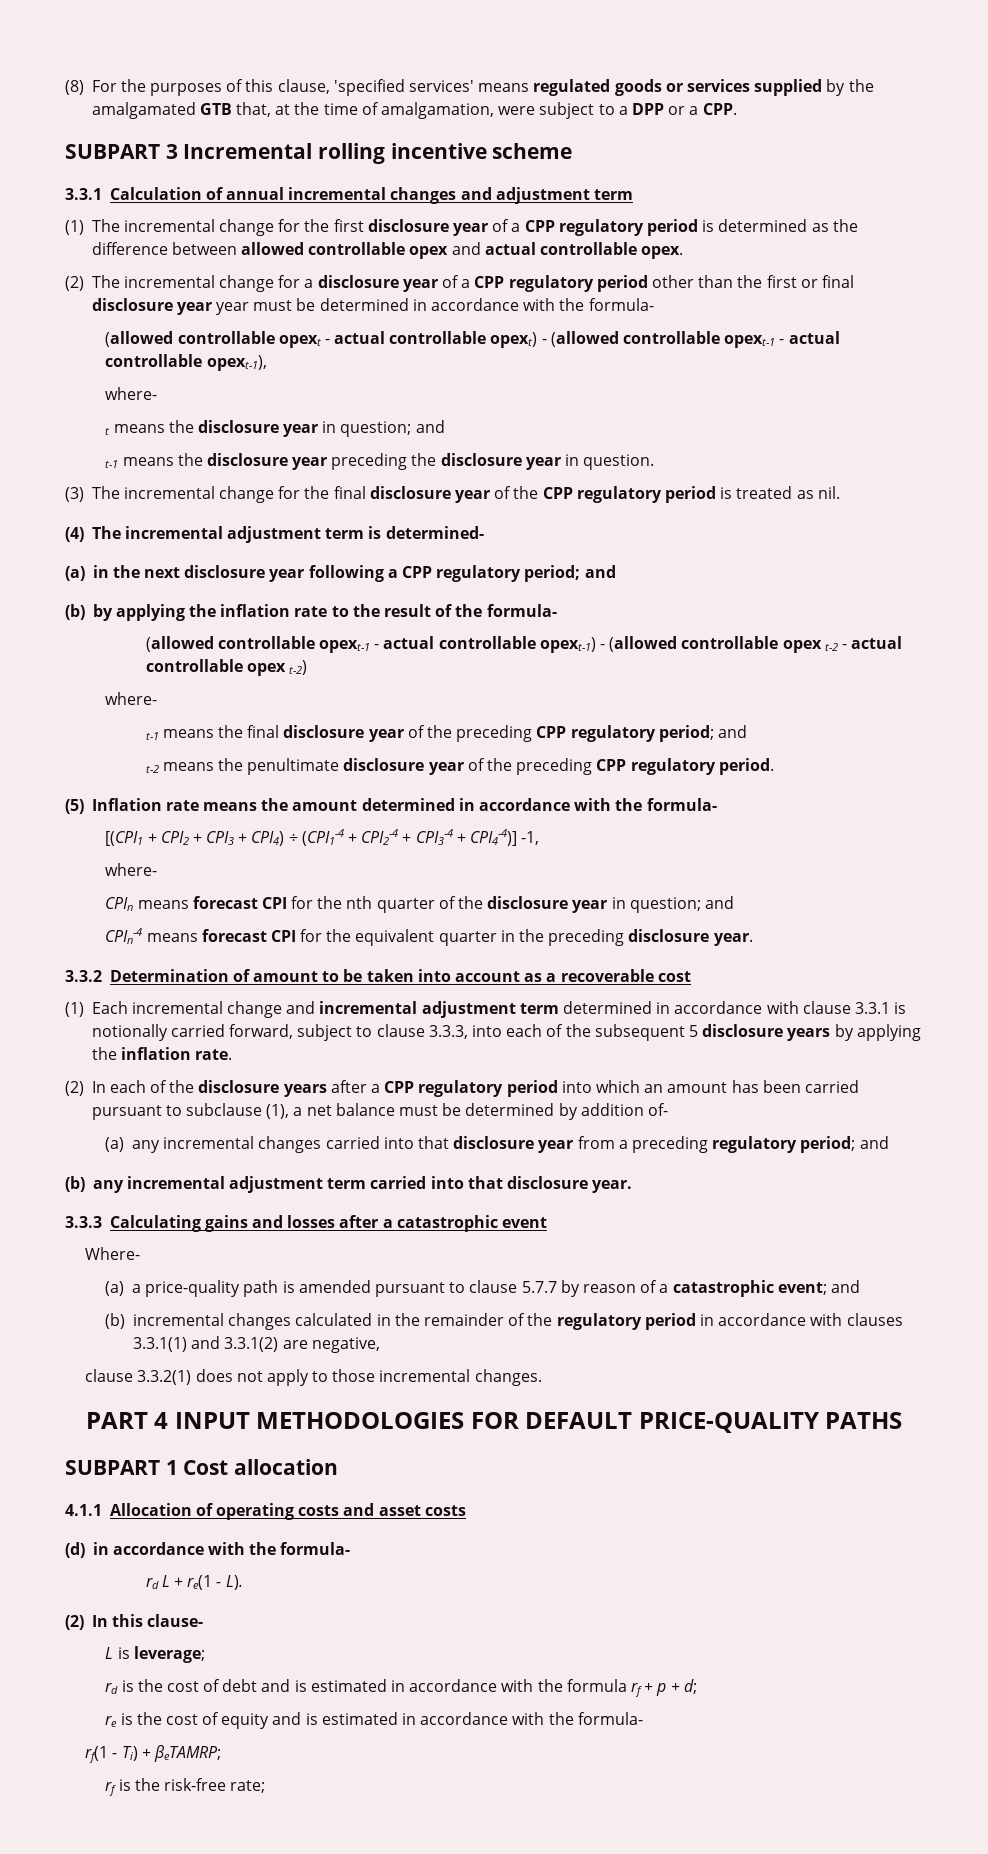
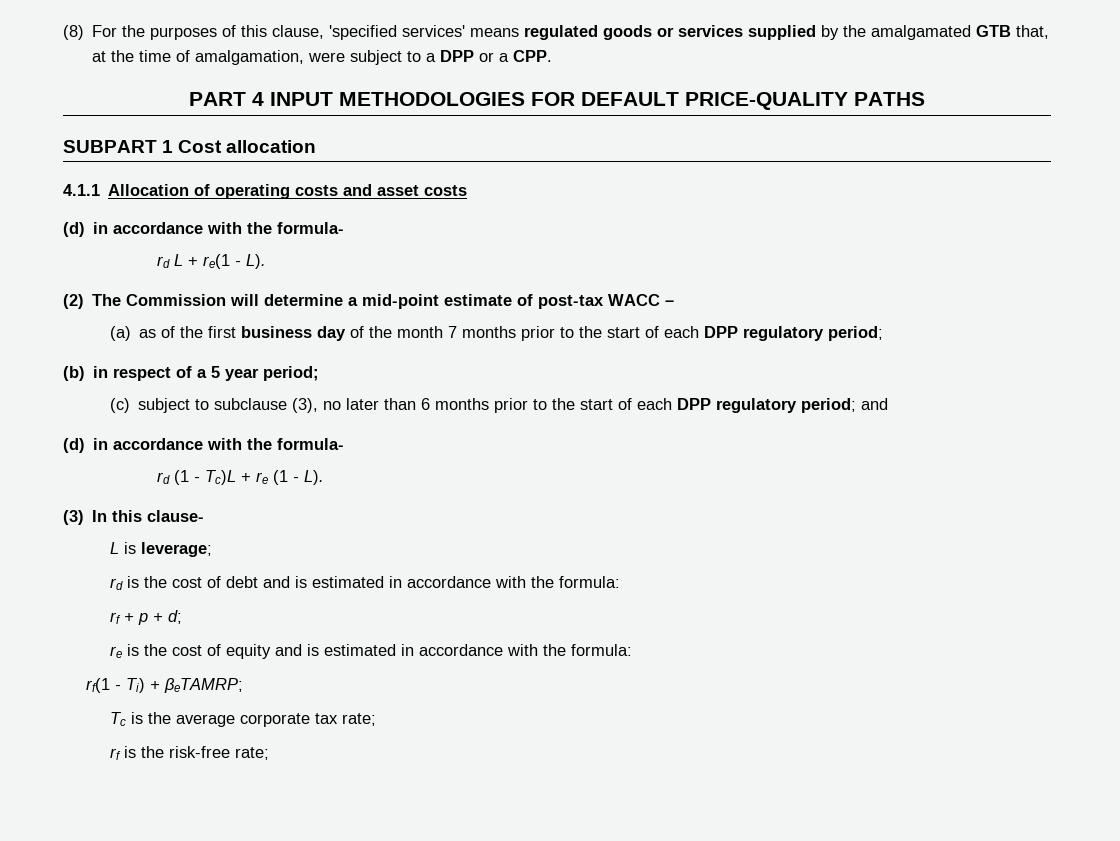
- SUBPART 3 Incremental rolling incentive scheme
- 3.3.1 Calculation of annual incremental changes and adjustment term
- (1) The incremental change for the first disclosure year of a CPP regulatory period is determined as the difference between allowed controllable opex and actual controllable opex.
- (2) The incremental change for a disclosure year of a CPP regulatory period other than the first or final disclosure year year must be determined in accordance with the formula-
- (allowed controllable opext - actual controllable opext) - (allowed controllable opext-1 - actual controllable opext-1),
- where-
- t means the disclosure year in question; and
- t-1 means the disclosure year preceding the disclosure year in question.
- (3) The incremental change for the final disclosure year of the CPP regulatory period is treated as nil.
- (4) The incremental adjustment term is determined-
- (a) in the next disclosure year following a CPP regulatory period; and
- (b) by applying the inflation rate to the result of the formula-
- (allowed controllable opext-1 - actual controllable opext-1) - (allowed controllable opex t-2 - actual controllable opex t-2)
- where-
- t-1 means the final disclosure year of the preceding CPP regulatory period; and
- t-2 means the penultimate disclosure year of the preceding CPP regulatory period.
- (5) Inflation rate means the amount determined in accordance with the formula-
- [(CPI1 + CPI2 + CPI3 + CPI4) ÷ (CPI1-4 + CPI2-4 + CPI3-4 + CPI4-4)] -1,
- where-
- CPIn means forecast CPI for the nth quarter of the disclosure year in question; and
- CPIn-4 means forecast CPI for the equivalent quarter in the preceding disclosure year.
- 3.3.2 Determination of amount to be taken into account as a recoverable cost
- (1) Each incremental change and incremental adjustment term determined in accordance with clause 3.3.1 is notionally carried forward, subject to clause 3.3.3, into each of the subsequent 5 disclosure years by applying the inflation rate.
- (2) In each of the disclosure years after a CPP regulatory period into which an amount has been carried pursuant to subclause (1), a net balance must be determined by addition of-
- (a) any incremental changes carried into that disclosure year from a preceding regulatory period; and
- (b) any incremental adjustment term carried into that disclosure year.
- 3.3.3 Calculating gains and losses after a catastrophic event
- Where-
- (a) a price-quality path is amended pursuant to clause 5.7.7 by reason of a catastrophic event; and
- (b) incremental changes calculated in the remainder of the regulatory period in accordance with clauses 3.3.1(1) and 3.3.1(2) are negative,
- clause 3.3.2(1) does not apply to those incremental changes.
- (2) In this clause-
+ (2) The Commission will determine a mid-point estimate of post-tax WACC –
+ (a) as of the first business day of the month 7 months prior to the start of each DPP regulatory period;
+ (b) in respect of a 5 year period;
+ (c) subject to subclause (3), no later than 6 months prior to the start of each DPP regulatory period; and
+ (d) in accordance with the formula-
+ rd (1 - Tc)L + re (1 - L).
+ (3) In this clause-
- rd is the cost of debt and is estimated in accordance with the formula rf + p + d;
+ rd is the cost of debt and is estimated in accordance with the formula:
+ rf + p + d;
- re is the cost of equity and is estimated in accordance with the formula-
+ re is the cost of equity and is estimated in accordance with the formula:
+ Tc is the average corporate tax rate;

